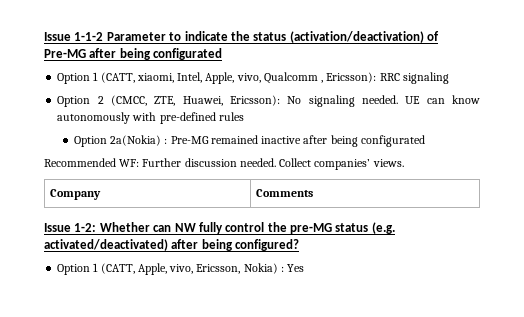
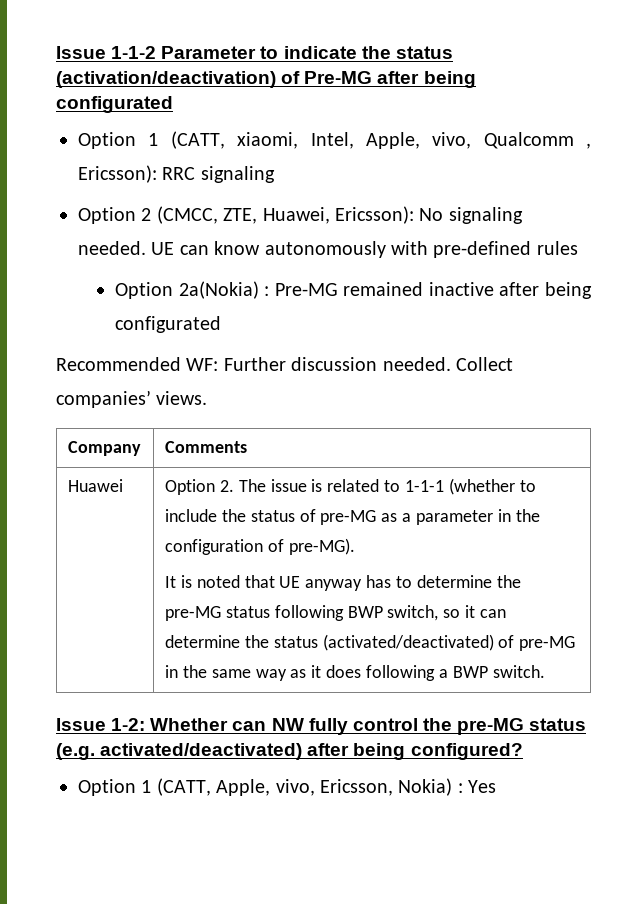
+ Huawei | Option 2. The issue is related to 1-1-1 (whether to include the status of pre-MG as a parameter in the configuration of pre-MG).
+ It is noted that UE anyway has to determine the pre-MG status following BWP switch, so it can determine the status (activated/deactivated) of pre-MG in the same way as it does following a BWP switch.

